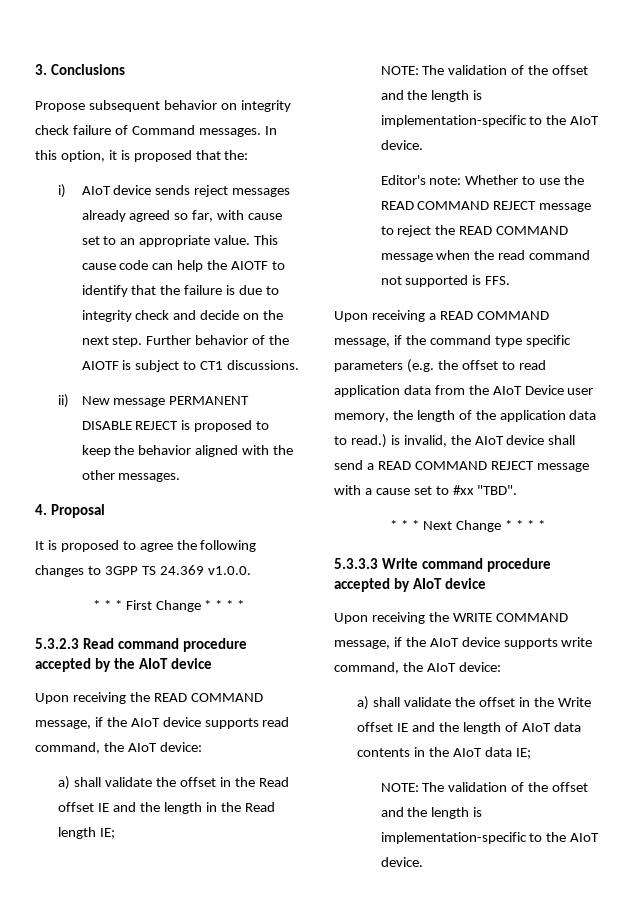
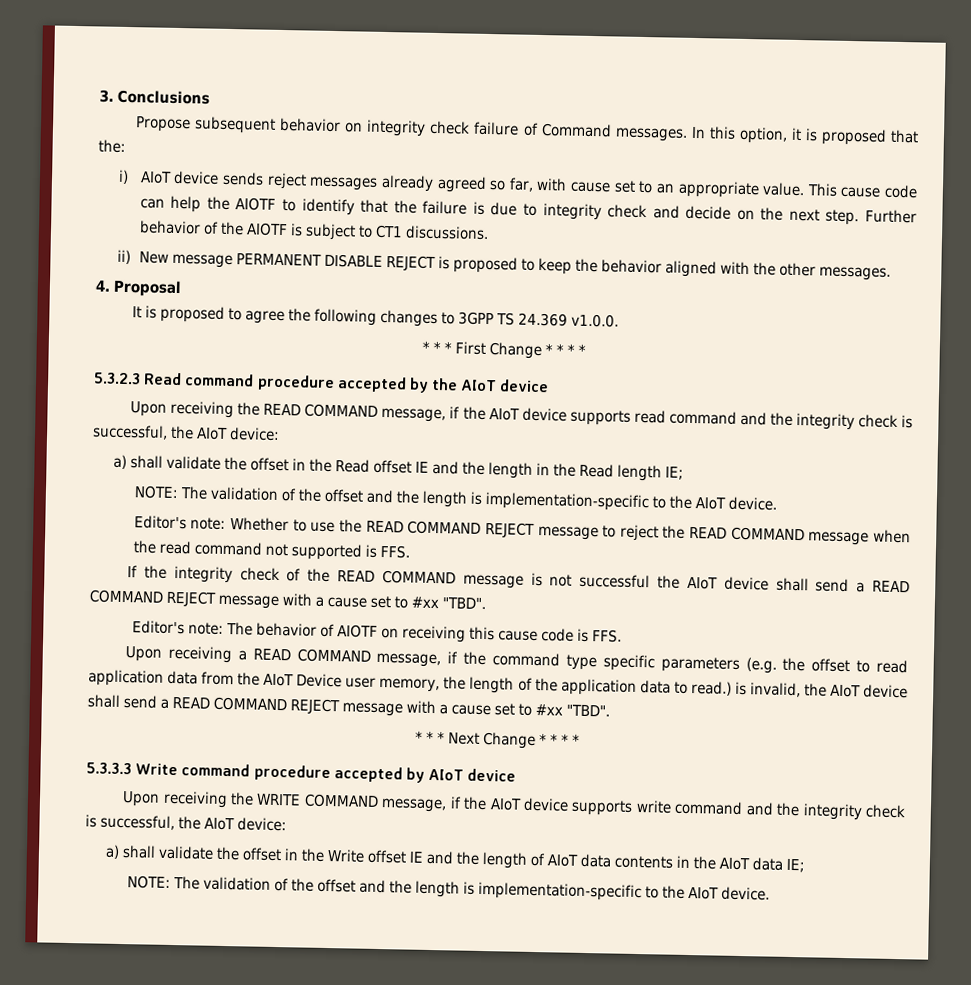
- Upon receiving the READ COMMAND message, if the AIoT device supports read command, the AIoT device:
+ Upon receiving the READ COMMAND message, if the AIoT device supports read command and the integrity check is successful, the AIoT device:
+ If the integrity check of the READ COMMAND message is not successful the AIoT device shall send a READ COMMAND REJECT message with a cause set to #xx "TBD".
+ Editor's note: The behavior of AIOTF on receiving this cause code is FFS.
- Upon receiving the WRITE COMMAND message, if the AIoT device supports write command, the AIoT device:
+ Upon receiving the WRITE COMMAND message, if the AIoT device supports write command and the integrity check is successful, the AIoT device:

